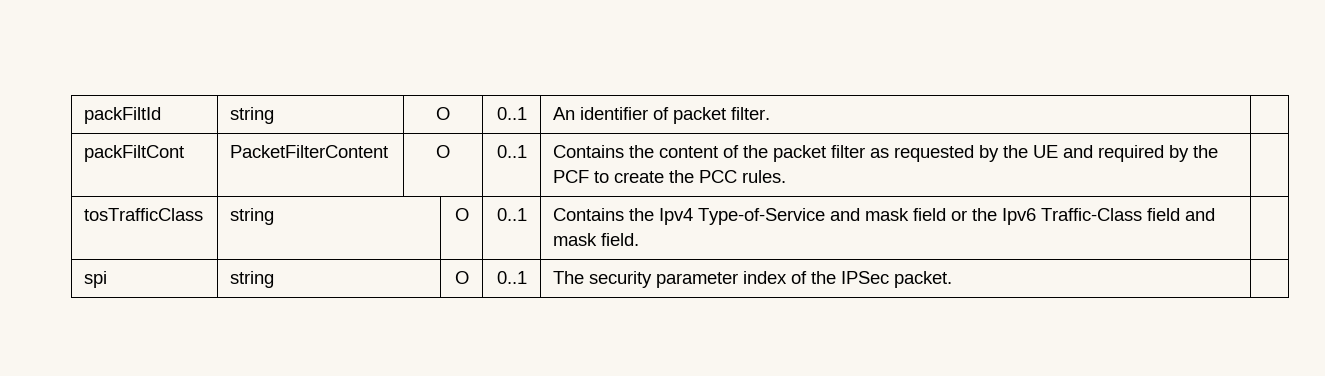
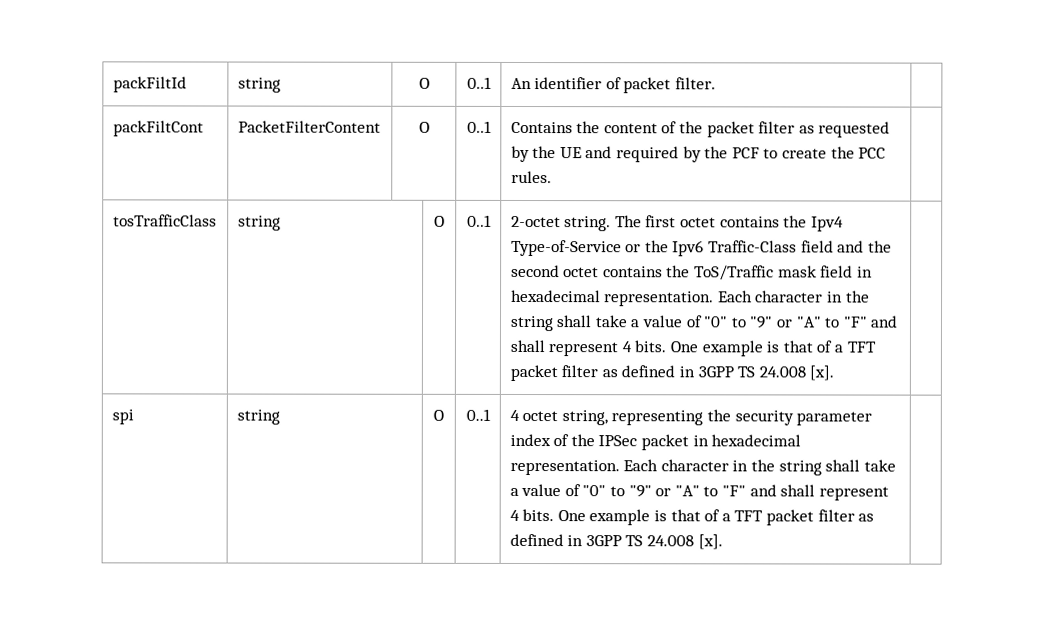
- Contains the Ipv4 Type-of-Service and mask field or the Ipv6 Traffic-Class field and mask field.
+ 2-octet string. The first octet contains the Ipv4 Type-of-Service or the Ipv6 Traffic-Class field and the second octet contains the ToS/Traffic mask field in hexadecimal representation. Each character in the string shall take a value of "0" to "9" or "A" to "F" and shall represent 4 bits. One example is that of a TFT packet filter as defined in 3GPP TS 24.008 [x].
- The security parameter index of the IPSec packet.
+ 4 octet string, representing the security parameter index of the IPSec packet in hexadecimal representation. Each character in the string shall take a value of "0" to "9" or "A" to "F" and shall represent 4 bits. One example is that of a TFT packet filter as defined in 3GPP TS 24.008 [x].

